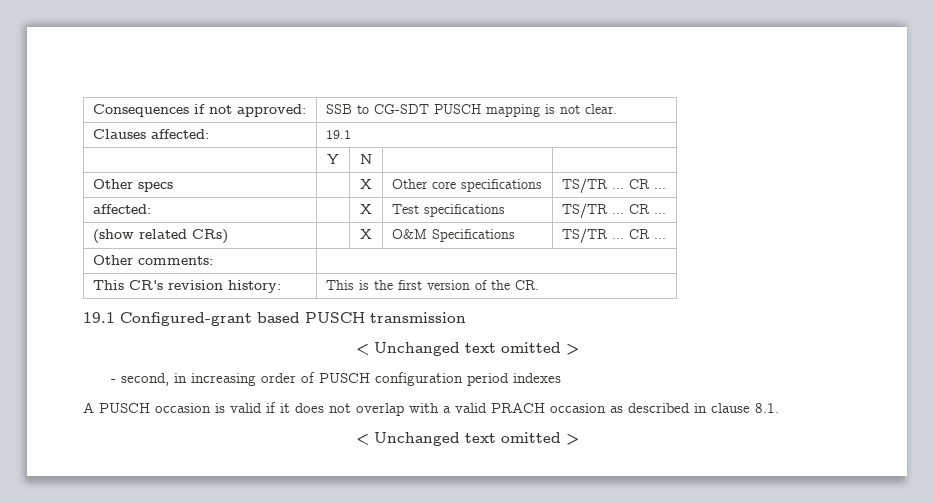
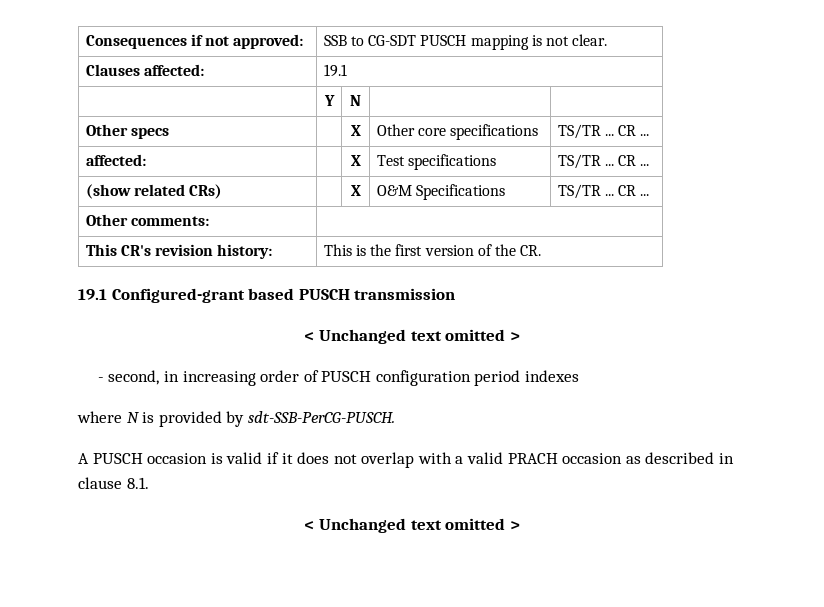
+ where N is provided by sdt-SSB-PerCG-PUSCH.

